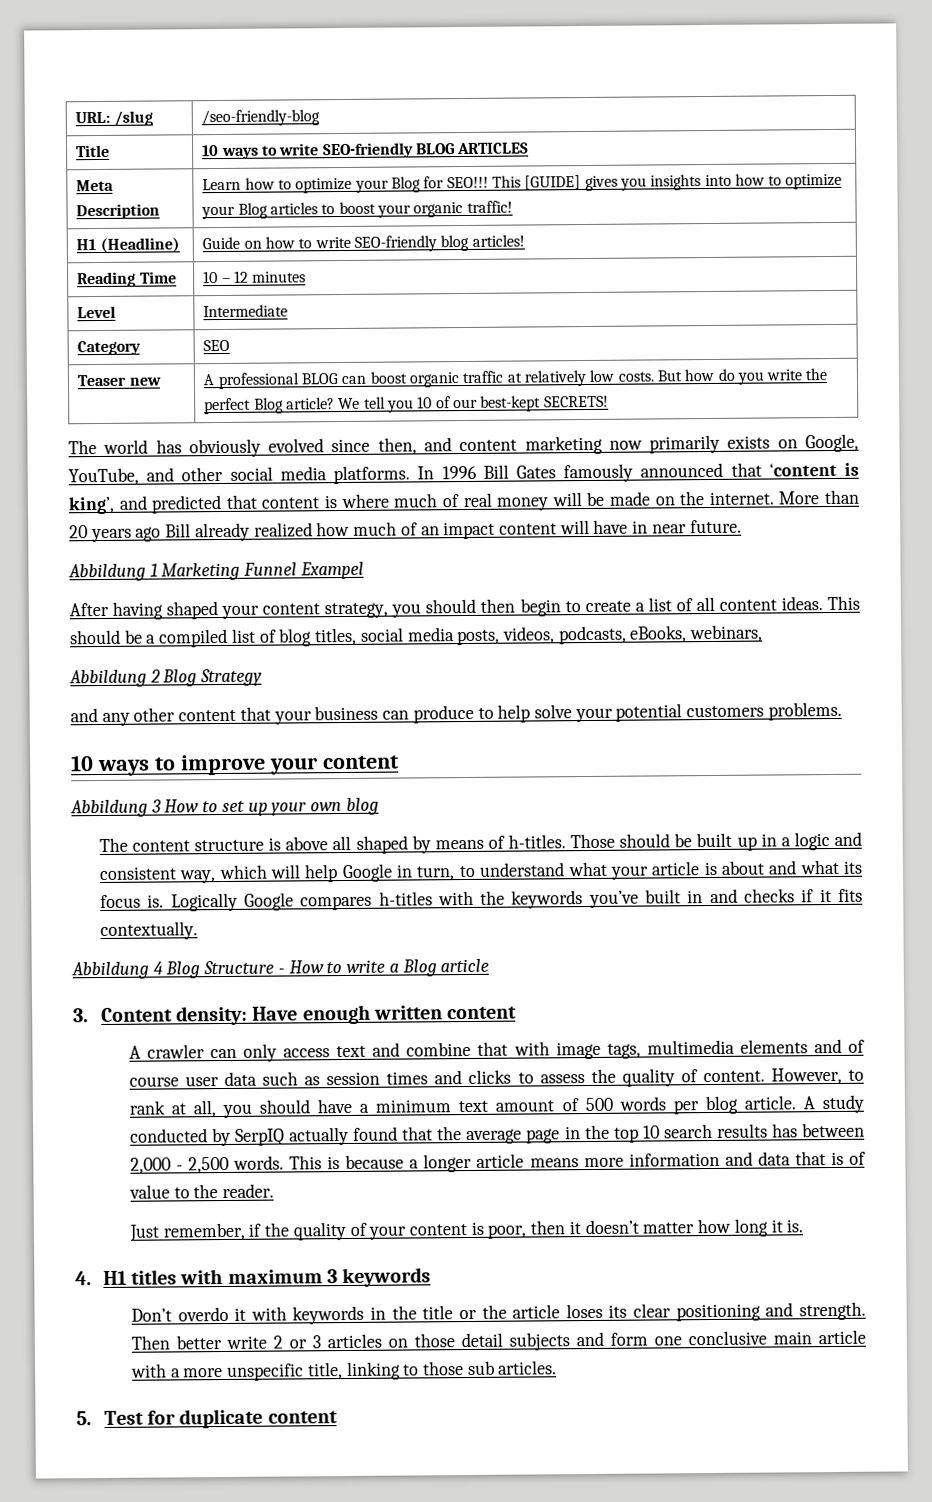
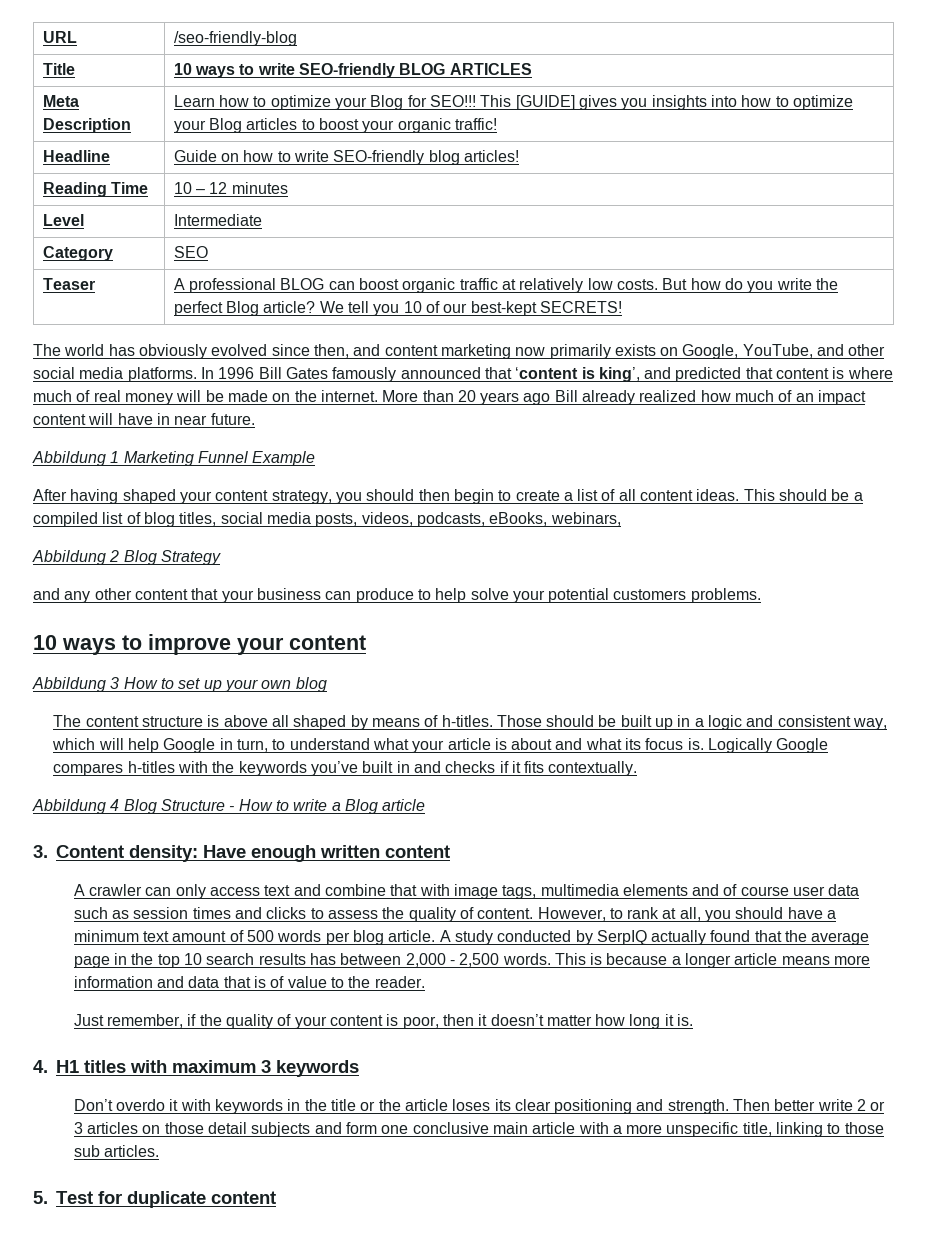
- URL: /slug | /seo-friendly-blog
+ URL | /seo-friendly-blog
- H1 (Headline) | Guide on how to write SEO-friendly blog articles!
+ Headline | Guide on how to write SEO-friendly blog articles!
- Teaser new | A professional BLOG can boost organic traffic at relatively low costs. But how do you write the perfect Blog article? We tell you 10 of our best-kept SECRETS!
+ Teaser | A professional BLOG can boost organic traffic at relatively low costs. But how do you write the perfect Blog article? We tell you 10 of our best-kept SECRETS!
- Abbildung 1 Marketing Funnel Exampel
+ Abbildung 1 Marketing Funnel Example

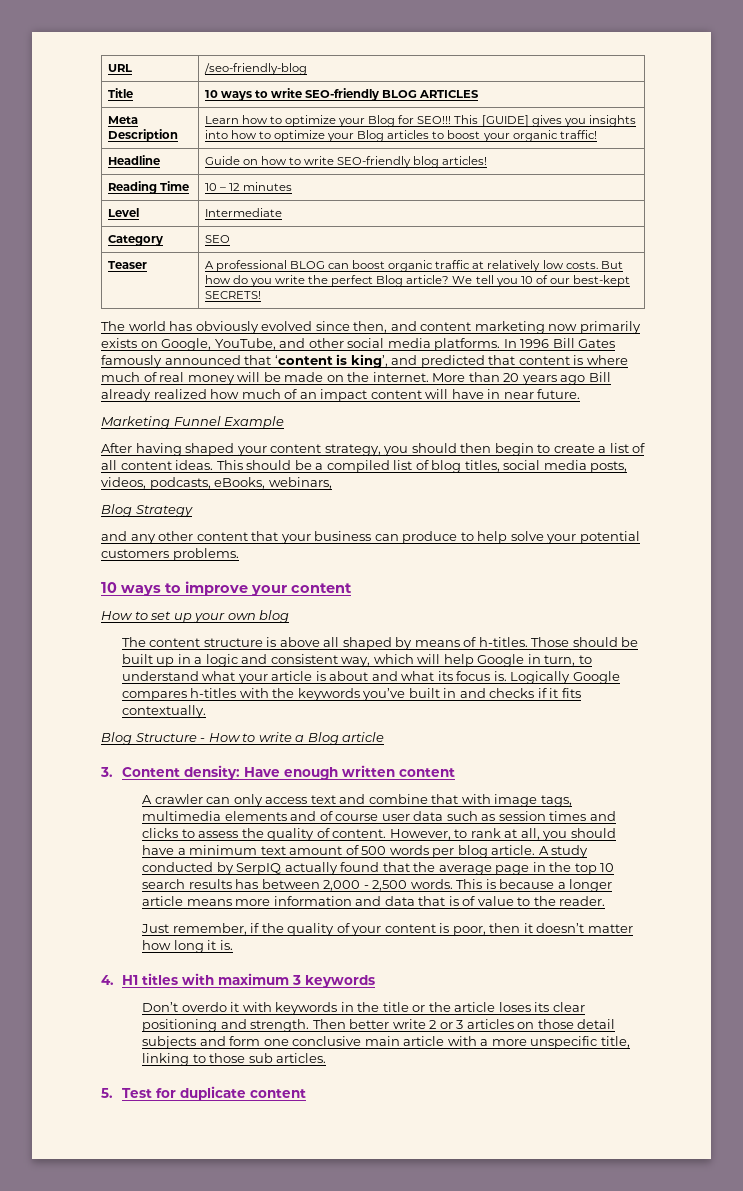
- Abbildung 1 Marketing Funnel Example
+ Marketing Funnel Example
- Abbildung 2 Blog Strategy
+ Blog Strategy
- Abbildung 3 How to set up your own blog
+ How to set up your own blog
- Abbildung 4 Blog Structure - How to write a Blog article
+ Blog Structure - How to write a Blog article

